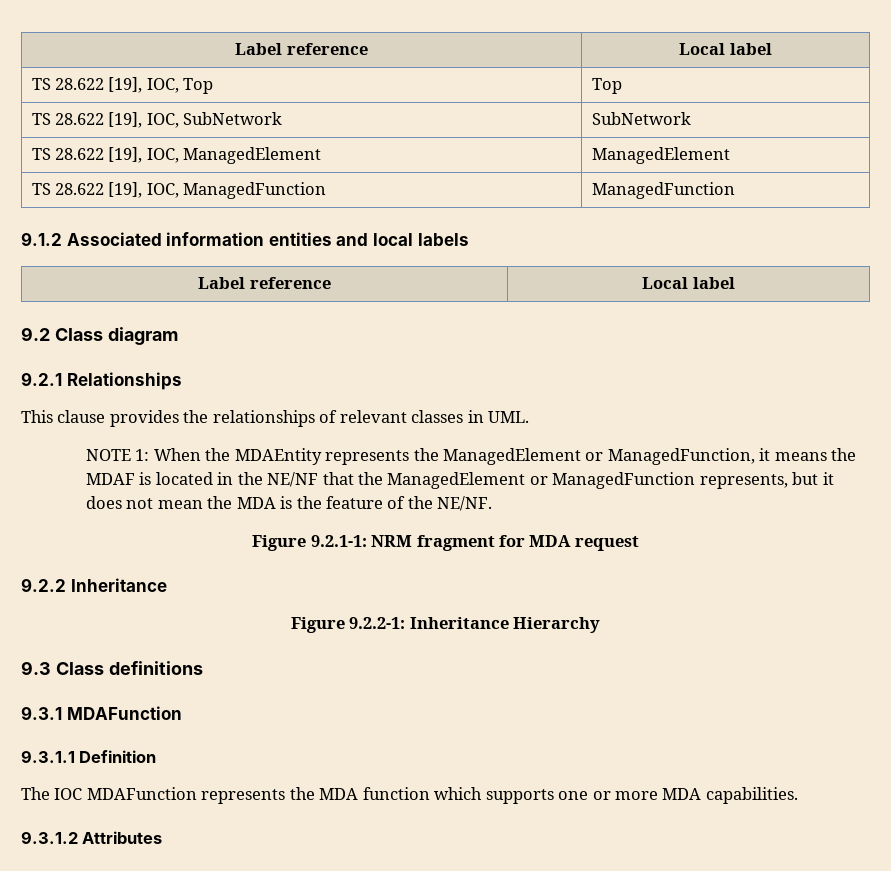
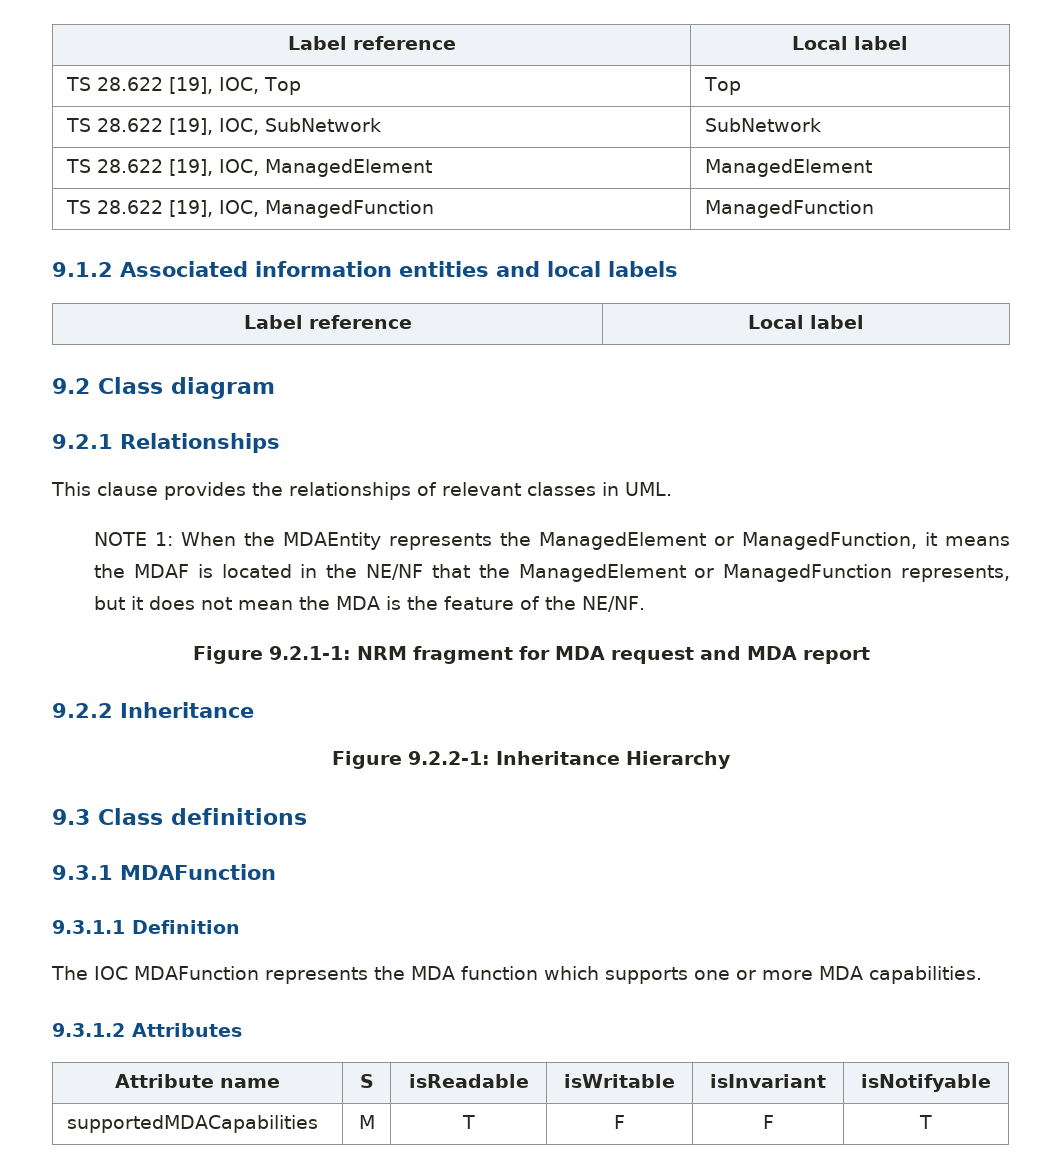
- Figure 9.2.1-1: NRM fragment for MDA request
+ Figure 9.2.1-1: NRM fragment for MDA request and MDA report
+ Attribute name | S | isReadable | isWritable | isInvariant | isNotifyable
+ supportedMDACapabilities | M | T | F | F | T

